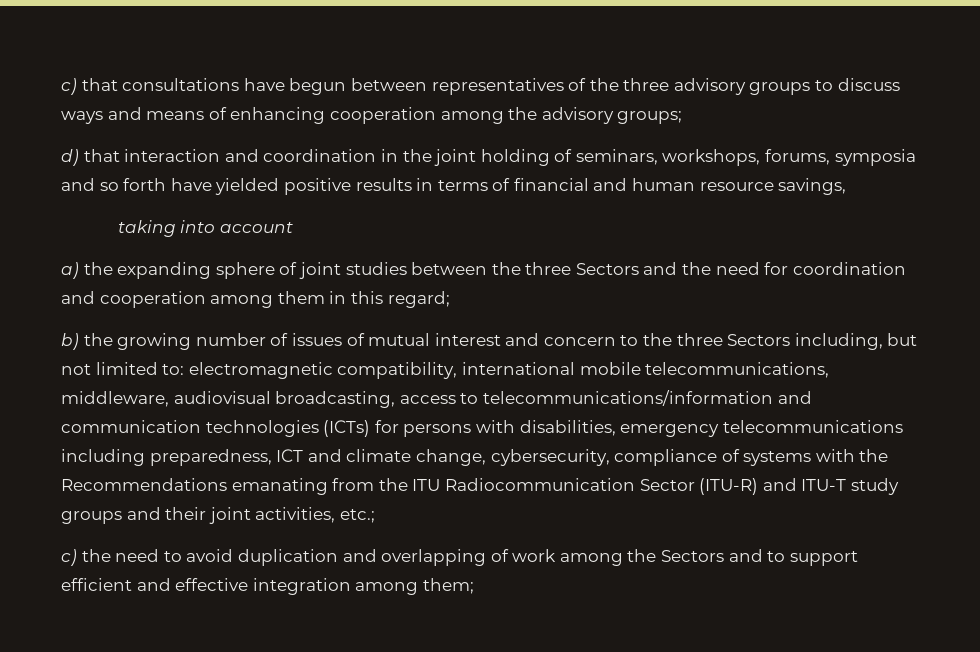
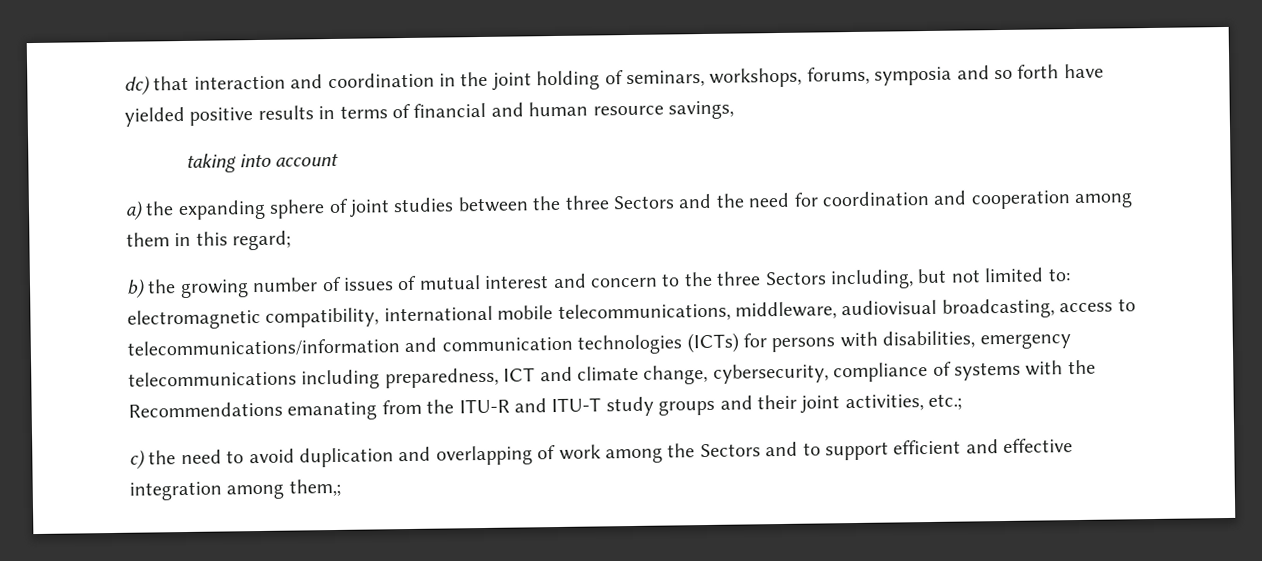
- c) that consultations have begun between representatives of the three advisory groups to discuss ways and means of enhancing cooperation among the advisory groups;
- d) that interaction and coordination in the joint holding of seminars, workshops, forums, symposia and so forth have yielded positive results in terms of financial and human resource savings,
+ dc) that interaction and coordination in the joint holding of seminars, workshops, forums, symposia and so forth have yielded positive results in terms of financial and human resource savings,
- electromagnetic compatibility, international mobile telecommunications, middleware, audiovisual broadcasting, access to telecommunications/information and communication technologies (ICTs) for persons with disabilities, emergency telecommunications including preparedness, ICT and climate change, cybersecurity, compliance of systems with the Recommendations emanating from the ITU Radiocommunication Sector (ITU-R) and ITU-T study groups and their joint activities, etc.;
+ electromagnetic compatibility, international mobile telecommunications, middleware, audiovisual broadcasting, access to telecommunications/information and communication technologies (ICTs) for persons with disabilities, emergency telecommunications including preparedness, ICT and climate change, cybersecurity, compliance of systems with the Recommendations emanating from the ITU-R and ITU-T study groups and their joint activities, etc.;
- c) the need to avoid duplication and overlapping of work among the Sectors and to support efficient and effective integration among them;
+ c) the need to avoid duplication and overlapping of work among the Sectors and to support efficient and effective integration among them,;

